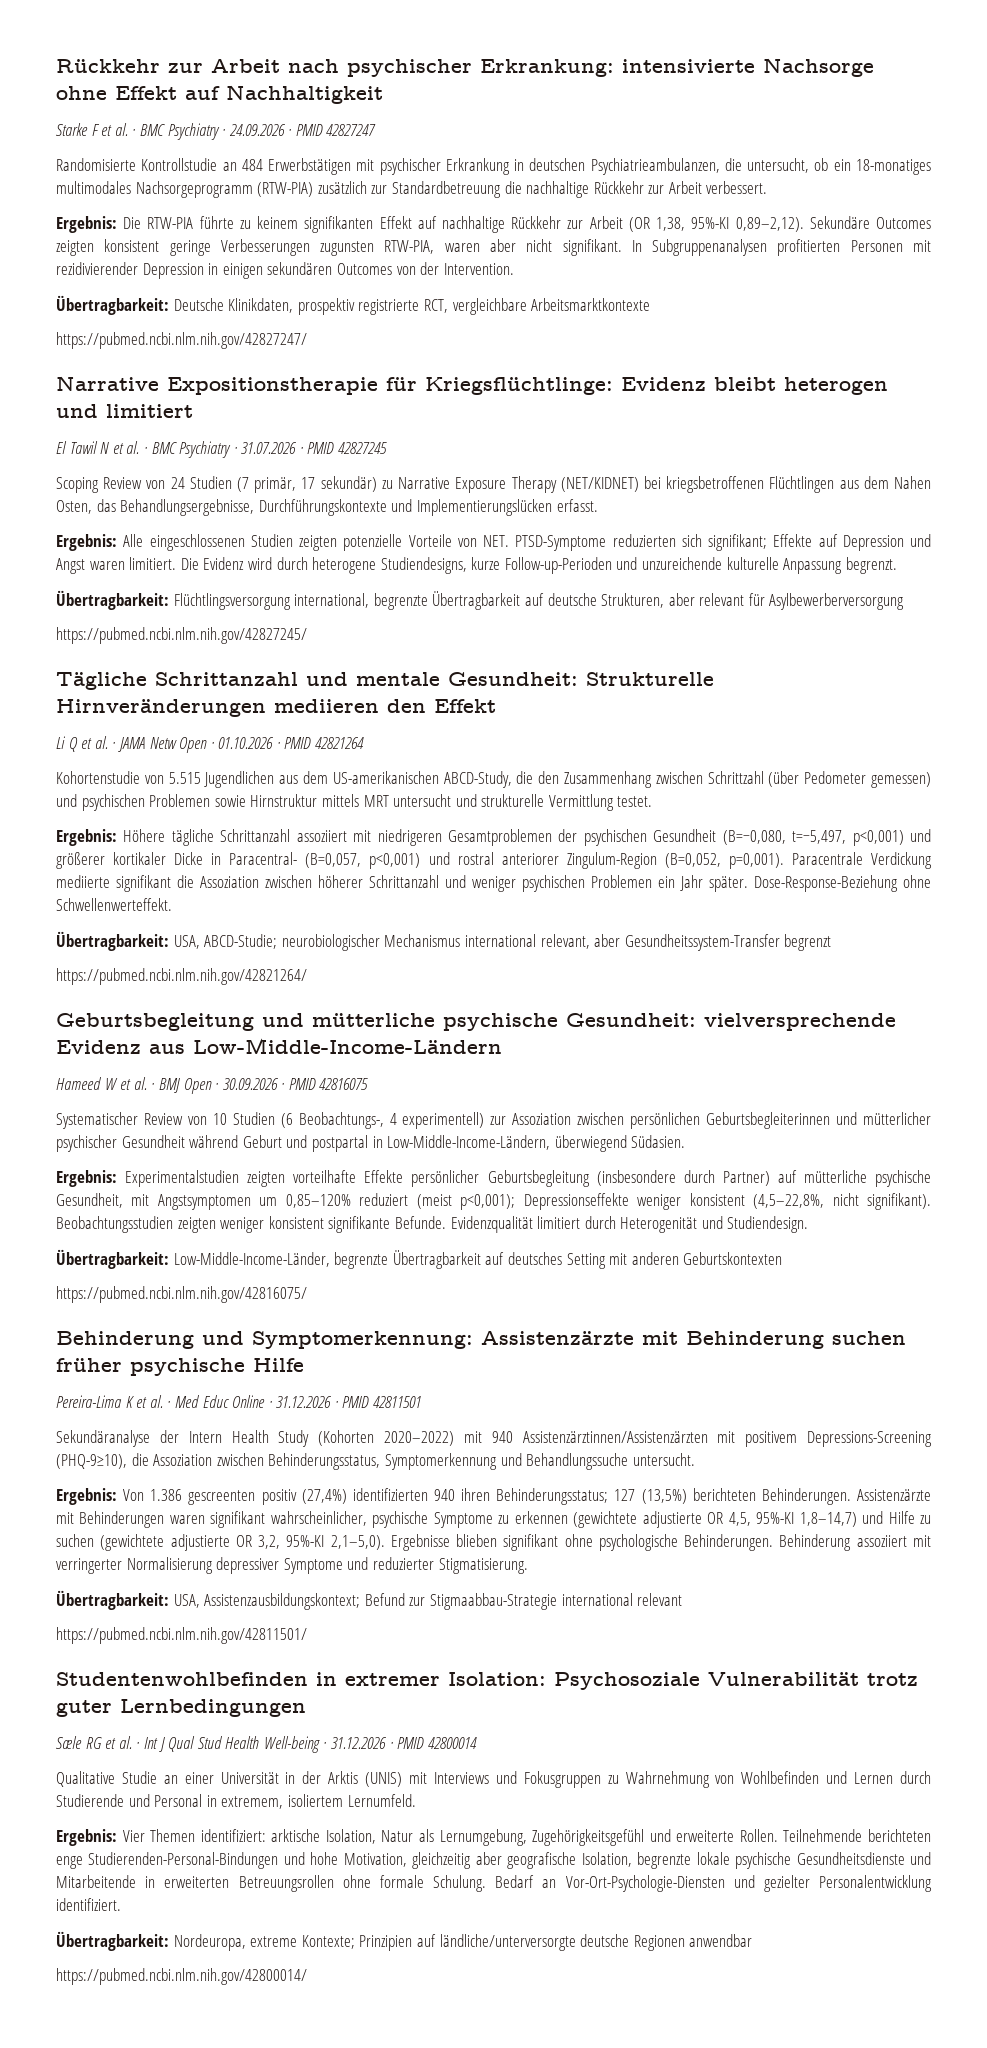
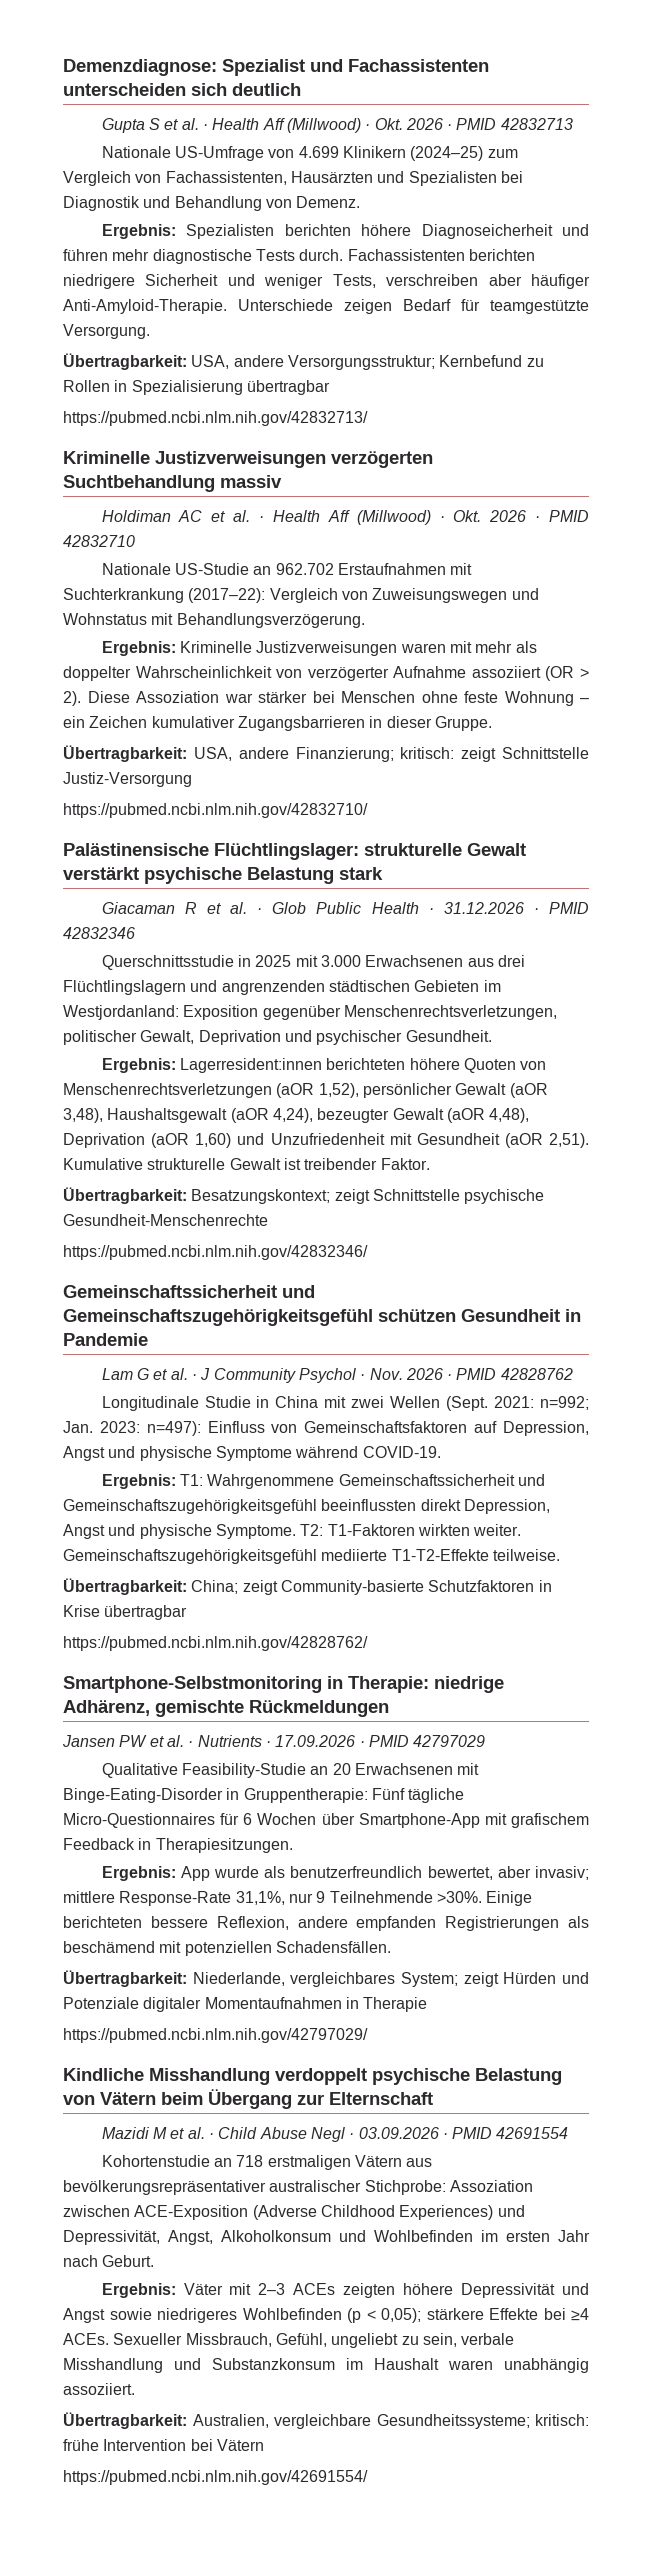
- Rückkehr zur Arbeit nach psychischer Erkrankung: intensivierte Nachsorge ohne Effekt auf Nachhaltigkeit
- Starke F et al. · BMC Psychiatry · 24.09.2026 · PMID 42827247
- Randomisierte Kontrollstudie an 484 Erwerbstätigen mit psychischer Erkrankung in deutschen Psychiatrieambulanzen, die untersucht, ob ein 18-monatiges multimodales Nachsorgeprogramm (RTW-PIA) zusätzlich zur Standardbetreuung die nachhaltige Rückkehr zur Arbeit verbessert.
- Ergebnis: Die RTW-PIA führte zu keinem signifikanten Effekt auf nachhaltige Rückkehr zur Arbeit (OR 1,38, 95%-KI 0,89–2,12). Sekundäre Outcomes zeigten konsistent geringe Verbesserungen zugunsten RTW-PIA, waren aber nicht signifikant. In Subgruppenanalysen profitierten Personen mit rezidivierender Depression in einigen sekundären Outcomes von der Intervention.
- Übertragbarkeit: Deutsche Klinikdaten, prospektiv registrierte RCT, vergleichbare Arbeitsmarktkontexte
- https://pubmed.ncbi.nlm.nih.gov/42827247/
- Narrative Expositionstherapie für Kriegsflüchtlinge: Evidenz bleibt heterogen und limitiert
- El Tawil N et al. · BMC Psychiatry · 31.07.2026 · PMID 42827245
- Scoping Review von 24 Studien (7 primär, 17 sekundär) zu Narrative Exposure Therapy (NET/KIDNET) bei kriegsbetroffenen Flüchtlingen aus dem Nahen Osten, das Behandlungsergebnisse, Durchführungskontexte und Implementierungslücken erfasst.
- Ergebnis: Alle eingeschlossenen Studien zeigten potenzielle Vorteile von NET. PTSD-Symptome reduzierten sich signifikant; Effekte auf Depression und Angst waren limitiert. Die Evidenz wird durch heterogene Studiendesigns, kurze Follow-up-Perioden und unzureichende kulturelle Anpassung begrenzt.
- Übertragbarkeit: Flüchtlingsversorgung international, begrenzte Übertragbarkeit auf deutsche Strukturen, aber relevant für Asylbewerberversorgung
- https://pubmed.ncbi.nlm.nih.gov/42827245/
- Tägliche Schrittanzahl und mentale Gesundheit: Strukturelle Hirnveränderungen mediieren den Effekt
- Li Q et al. · JAMA Netw Open · 01.10.2026 · PMID 42821264
- Kohortenstudie von 5.515 Jugendlichen aus dem US-amerikanischen ABCD-Study, die den Zusammenhang zwischen Schrittzahl (über Pedometer gemessen) und psychischen Problemen sowie Hirnstruktur mittels MRT untersucht und strukturelle Vermittlung testet.
- Ergebnis: Höhere tägliche Schrittanzahl assoziiert mit niedrigeren Gesamtproblemen der psychischen Gesundheit (B=−0,080, t=−5,497, p<0,001) und größerer kortikaler Dicke in Paracentral- (B=0,057, p<0,001) und rostral anteriorer Zingulum-Region (B=0,052, p=0,001). Paracentrale Verdickung mediierte signifikant die Assoziation zwischen höherer Schrittanzahl und weniger psychischen Problemen ein Jahr später. Dose-Response-Beziehung ohne Schwellenwerteffekt.
- Übertragbarkeit: USA, ABCD-Studie; neurobiologischer Mechanismus international relevant, aber Gesundheitssystem-Transfer begrenzt
- https://pubmed.ncbi.nlm.nih.gov/42821264/
- Geburtsbegleitung und mütterliche psychische Gesundheit: vielversprechende Evidenz aus Low-Middle-Income-Ländern
- Hameed W et al. · BMJ Open · 30.09.2026 · PMID 42816075
- Systematischer Review von 10 Studien (6 Beobachtungs-, 4 experimentell) zur Assoziation zwischen persönlichen Geburtsbegleiterinnen und mütterlicher psychischer Gesundheit während Geburt und postpartal in Low-Middle-Income-Ländern, überwiegend Südasien.
- Ergebnis: Experimentalstudien zeigten vorteilhafte Effekte persönlicher Geburtsbegleitung (insbesondere durch Partner) auf mütterliche psychische Gesundheit, mit Angstsymptomen um 0,85–120% reduziert (meist p<0,001); Depressionseffekte weniger konsistent (4,5–22,8%, nicht signifikant). Beobachtungsstudien zeigten weniger konsistent signifikante Befunde. Evidenzqualität limitiert durch Heterogenität und Studiendesign.
- Übertragbarkeit: Low-Middle-Income-Länder, begrenzte Übertragbarkeit auf deutsches Setting mit anderen Geburtskontexten
- https://pubmed.ncbi.nlm.nih.gov/42816075/
- Behinderung und Symptomerkennung: Assistenzärzte mit Behinderung suchen früher psychische Hilfe
- Pereira-Lima K et al. · Med Educ Online · 31.12.2026 · PMID 42811501
- Sekundäranalyse der Intern Health Study (Kohorten 2020–2022) mit 940 Assistenzärztinnen/Assistenzärzten mit positivem Depressions-Screening (PHQ-9≥10), die Assoziation zwischen Behinderungsstatus, Symptomerkennung und Behandlungssuche untersucht.
- Ergebnis: Von 1.386 gescreenten positiv (27,4%) identifizierten 940 ihren Behinderungsstatus; 127 (13,5%) berichteten Behinderungen. Assistenzärzte mit Behinderungen waren signifikant wahrscheinlicher, psychische Symptome zu erkennen (gewichtete adjustierte OR 4,5, 95%-KI 1,8–14,7) und Hilfe zu suchen (gewichtete adjustierte OR 3,2, 95%-KI 2,1–5,0). Ergebnisse blieben signifikant ohne psychologische Behinderungen. Behinderung assoziiert mit verringerter Normalisierung depressiver Symptome und reduzierter Stigmatisierung.
- Übertragbarkeit: USA, Assistenzausbildungskontext; Befund zur Stigmaabbau-Strategie international relevant
- https://pubmed.ncbi.nlm.nih.gov/42811501/
- Studentenwohlbefinden in extremer Isolation: Psychosoziale Vulnerabilität trotz guter Lernbedingungen
- Sæle RG et al. · Int J Qual Stud Health Well-being · 31.12.2026 · PMID 42800014
- Qualitative Studie an einer Universität in der Arktis (UNIS) mit Interviews und Fokusgruppen zu Wahrnehmung von Wohlbefinden und Lernen durch Studierende und Personal in extremem, isoliertem Lernumfeld.
- Ergebnis: Vier Themen identifiziert: arktische Isolation, Natur als Lernumgebung, Zugehörigkeitsgefühl und erweiterte Rollen. Teilnehmende berichteten enge Studierenden-Personal-Bindungen und hohe Motivation, gleichzeitig aber geografische Isolation, begrenzte lokale psychische Gesundheitsdienste und Mitarbeitende in erweiterten Betreuungsrollen ohne formale Schulung. Bedarf an Vor-Ort-Psychologie-Diensten und gezielter Personalentwicklung identifiziert.
- Übertragbarkeit: Nordeuropa, extreme Kontexte; Prinzipien auf ländliche/unterversorgte deutsche Regionen anwendbar
- https://pubmed.ncbi.nlm.nih.gov/42800014/
+ Demenzdiagnose: Spezialist und Fachassistenten unterscheiden sich deutlich
+ Gupta S et al. · Health Aff (Millwood) · Okt. 2026 · PMID 42832713
+ Nationale US-Umfrage von 4.699 Klinikern (2024–25) zum Vergleich von Fachassistenten, Hausärzten und Spezialisten bei Diagnostik und Behandlung von Demenz.
+ Ergebnis: Spezialisten berichten höhere Diagnoseicherheit und führen mehr diagnostische Tests durch. Fachassistenten berichten niedrigere Sicherheit und weniger Tests, verschreiben aber häufiger Anti-Amyloid-Therapie. Unterschiede zeigen Bedarf für teamgestützte Versorgung.
+ Übertragbarkeit: USA, andere Versorgungsstruktur; Kernbefund zu Rollen in Spezialisierung übertragbar
+ https://pubmed.ncbi.nlm.nih.gov/42832713/
+ Kriminelle Justizverweisungen verzögerten Suchtbehandlung massiv
+ Holdiman AC et al. · Health Aff (Millwood) · Okt. 2026 · PMID 42832710
+ Nationale US-Studie an 962.702 Erstaufnahmen mit Suchterkrankung (2017–22): Vergleich von Zuweisungswegen und Wohnstatus mit Behandlungsverzögerung.
+ Ergebnis: Kriminelle Justizverweisungen waren mit mehr als doppelter Wahrscheinlichkeit von verzögerter Aufnahme assoziiert (OR > 2). Diese Assoziation war stärker bei Menschen ohne feste Wohnung – ein Zeichen kumulativer Zugangsbarrieren in dieser Gruppe.
+ Übertragbarkeit: USA, andere Finanzierung; kritisch: zeigt Schnittstelle Justiz-Versorgung
+ https://pubmed.ncbi.nlm.nih.gov/42832710/
+ Palästinensische Flüchtlingslager: strukturelle Gewalt verstärkt psychische Belastung stark
+ Giacaman R et al. · Glob Public Health · 31.12.2026 · PMID 42832346
+ Querschnittsstudie in 2025 mit 3.000 Erwachsenen aus drei Flüchtlingslagern und angrenzenden städtischen Gebieten im Westjordanland: Exposition gegenüber Menschenrechtsverletzungen, politischer Gewalt, Deprivation und psychischer Gesundheit.
+ Ergebnis: Lagerresident:innen berichteten höhere Quoten von Menschenrechtsverletzungen (aOR 1,52), persönlicher Gewalt (aOR 3,48), Haushaltsgewalt (aOR 4,24), bezeugter Gewalt (aOR 4,48), Deprivation (aOR 1,60) und Unzufriedenheit mit Gesundheit (aOR 2,51). Kumulative strukturelle Gewalt ist treibender Faktor.
+ Übertragbarkeit: Besatzungskontext; zeigt Schnittstelle psychische Gesundheit-Menschenrechte
+ https://pubmed.ncbi.nlm.nih.gov/42832346/
+ Gemeinschaftssicherheit und Gemeinschaftszugehörigkeitsgefühl schützen Gesundheit in Pandemie
+ Lam G et al. · J Community Psychol · Nov. 2026 · PMID 42828762
+ Longitudinale Studie in China mit zwei Wellen (Sept. 2021: n=992; Jan. 2023: n=497): Einfluss von Gemeinschaftsfaktoren auf Depression, Angst und physische Symptome während COVID-19.
+ Ergebnis: T1: Wahrgenommene Gemeinschaftssicherheit und Gemeinschaftszugehörigkeitsgefühl beeinflussten direkt Depression, Angst und physische Symptome. T2: T1-Faktoren wirkten weiter. Gemeinschaftszugehörigkeitsgefühl mediierte T1-T2-Effekte teilweise.
+ Übertragbarkeit: China; zeigt Community-basierte Schutzfaktoren in Krise übertragbar
+ https://pubmed.ncbi.nlm.nih.gov/42828762/
+ Smartphone-Selbstmonitoring in Therapie: niedrige Adhärenz, gemischte Rückmeldungen
+ Jansen PW et al. · Nutrients · 17.09.2026 · PMID 42797029
+ Qualitative Feasibility-Studie an 20 Erwachsenen mit Binge-Eating-Disorder in Gruppentherapie: Fünf tägliche Micro-Questionnaires für 6 Wochen über Smartphone-App mit grafischem Feedback in Therapiesitzungen.
+ Ergebnis: App wurde als benutzerfreundlich bewertet, aber invasiv; mittlere Response-Rate 31,1%, nur 9 Teilnehmende >30%. Einige berichteten bessere Reflexion, andere empfanden Registrierungen als beschämend mit potenziellen Schadensfällen.
+ Übertragbarkeit: Niederlande, vergleichbares System; zeigt Hürden und Potenziale digitaler Momentaufnahmen in Therapie
+ https://pubmed.ncbi.nlm.nih.gov/42797029/
+ Kindliche Misshandlung verdoppelt psychische Belastung von Vätern beim Übergang zur Elternschaft
+ Mazidi M et al. · Child Abuse Negl · 03.09.2026 · PMID 42691554
+ Kohortenstudie an 718 erstmaligen Vätern aus bevölkerungsrepräsentativer australischer Stichprobe: Assoziation zwischen ACE-Exposition (Adverse Childhood Experiences) und Depressivität, Angst, Alkoholkonsum und Wohlbefinden im ersten Jahr nach Geburt.
+ Ergebnis: Väter mit 2–3 ACEs zeigten höhere Depressivität und Angst sowie niedrigeres Wohlbefinden (p < 0,05); stärkere Effekte bei ≥4 ACEs. Sexueller Missbrauch, Gefühl, ungeliebt zu sein, verbale Misshandlung und Substanzkonsum im Haushalt waren unabhängig assoziiert.
+ Übertragbarkeit: Australien, vergleichbare Gesundheitssysteme; kritisch: frühe Intervention bei Vätern
+ https://pubmed.ncbi.nlm.nih.gov/42691554/

